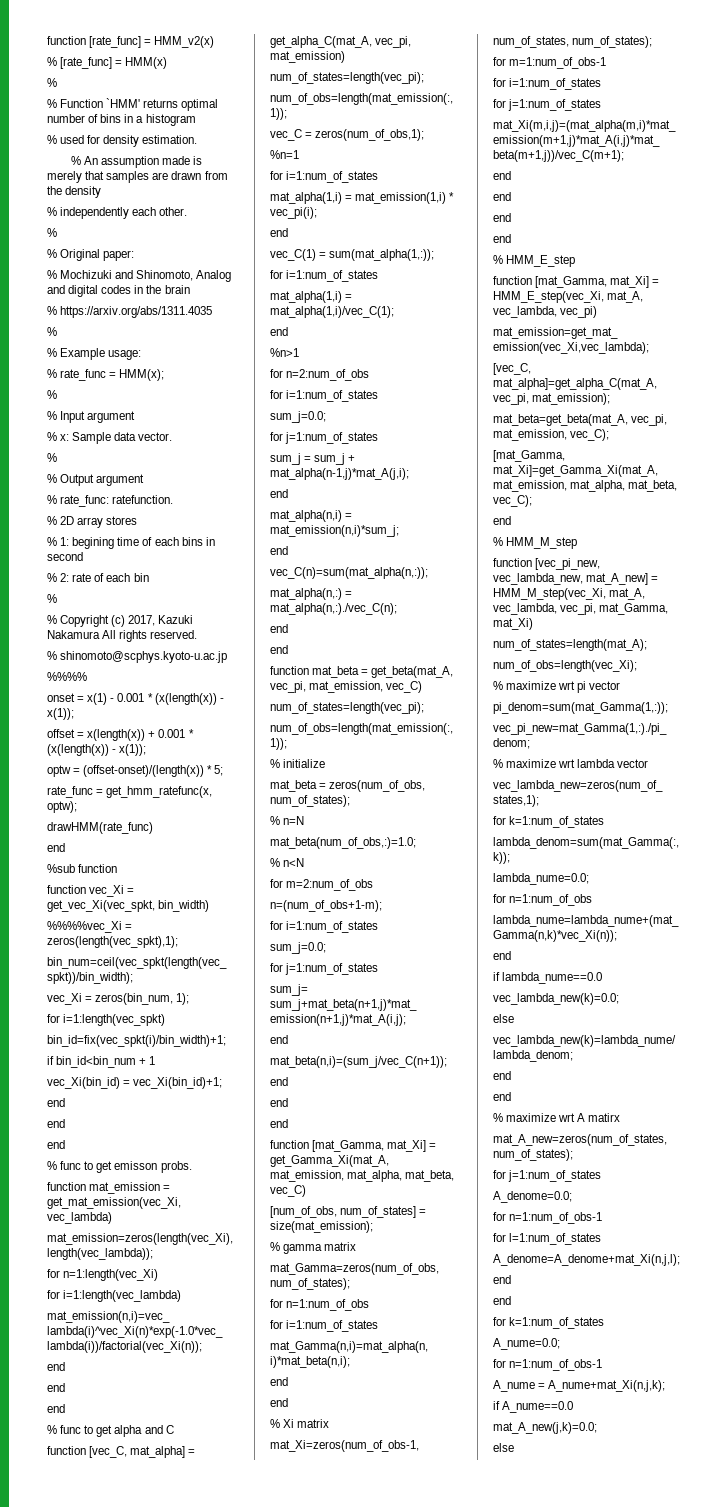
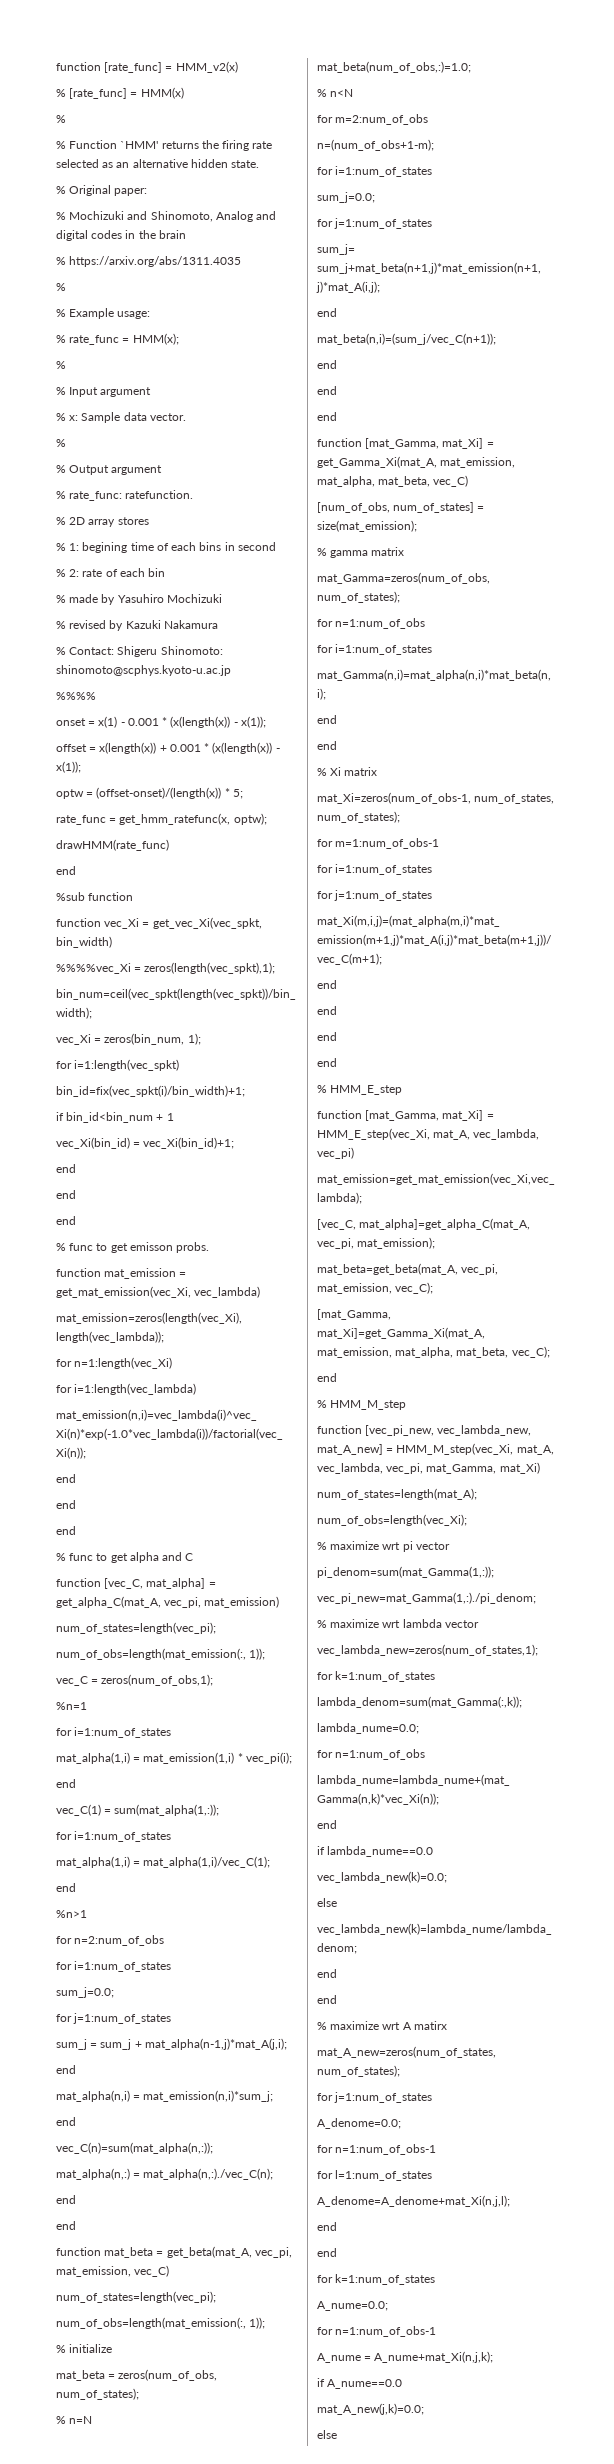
- % Function `HMM' returns optimal number of bins in a histogram
- % used for density estimation.
- % An assumption made is merely that samples are drawn from the density
- % independently each other.
- %
+ % Function `HMM' returns the firing rate selected as an alternative hidden state.
  % 2: rate of each bin
- %
- % Copyright (c) 2017, Kazuki Nakamura All rights reserved.
- % shinomoto@scphys.kyoto-u.ac.jp
+ % made by Yasuhiro Mochizuki
+ % revised by Kazuki Nakamura
+ % Contact: Shigeru Shinomoto: shinomoto@scphys.kyoto-u.ac.jp

